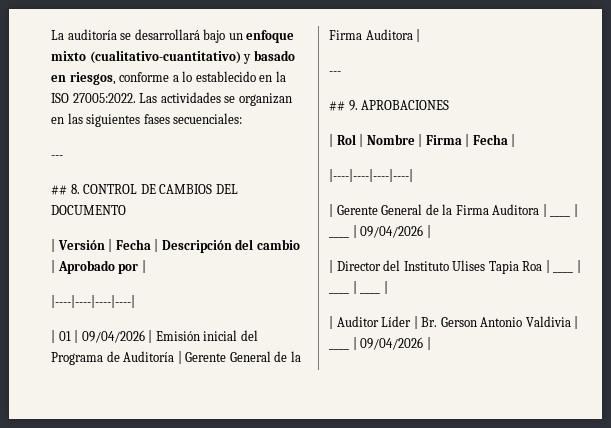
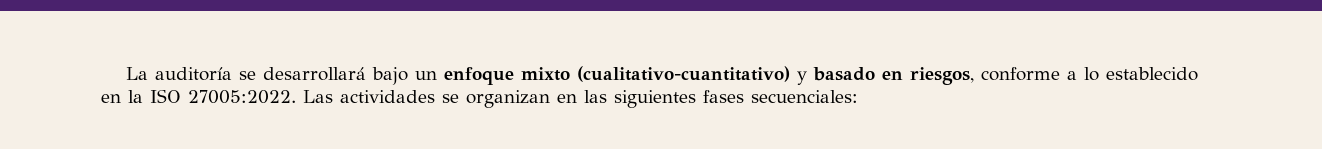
  Las actividades se organizan en las siguientes fases secuenciales:
- ---
- ## 8. CONTROL DE CAMBIOS DEL DOCUMENTO
- | Versión | Fecha | Descripción del cambio | Aprobado por |
- |----|----|----|----|
- | 01 | 09/04/2026 | Emisión inicial del Programa de Auditoría | Gerente General de la Firma Auditora |
- ---
- ## 9. APROBACIONES
- | Rol | Nombre | Firma | Fecha |
- |----|----|----|----|
- | Gerente General de la Firma Auditora | ____ | ____ | 09/04/2026 |
- | Director del Instituto Ulises Tapia Roa | ____ | ____ | ____ |
- | Auditor Líder | Br. Gerson Antonio Valdivia | ____ | 09/04/2026 |

